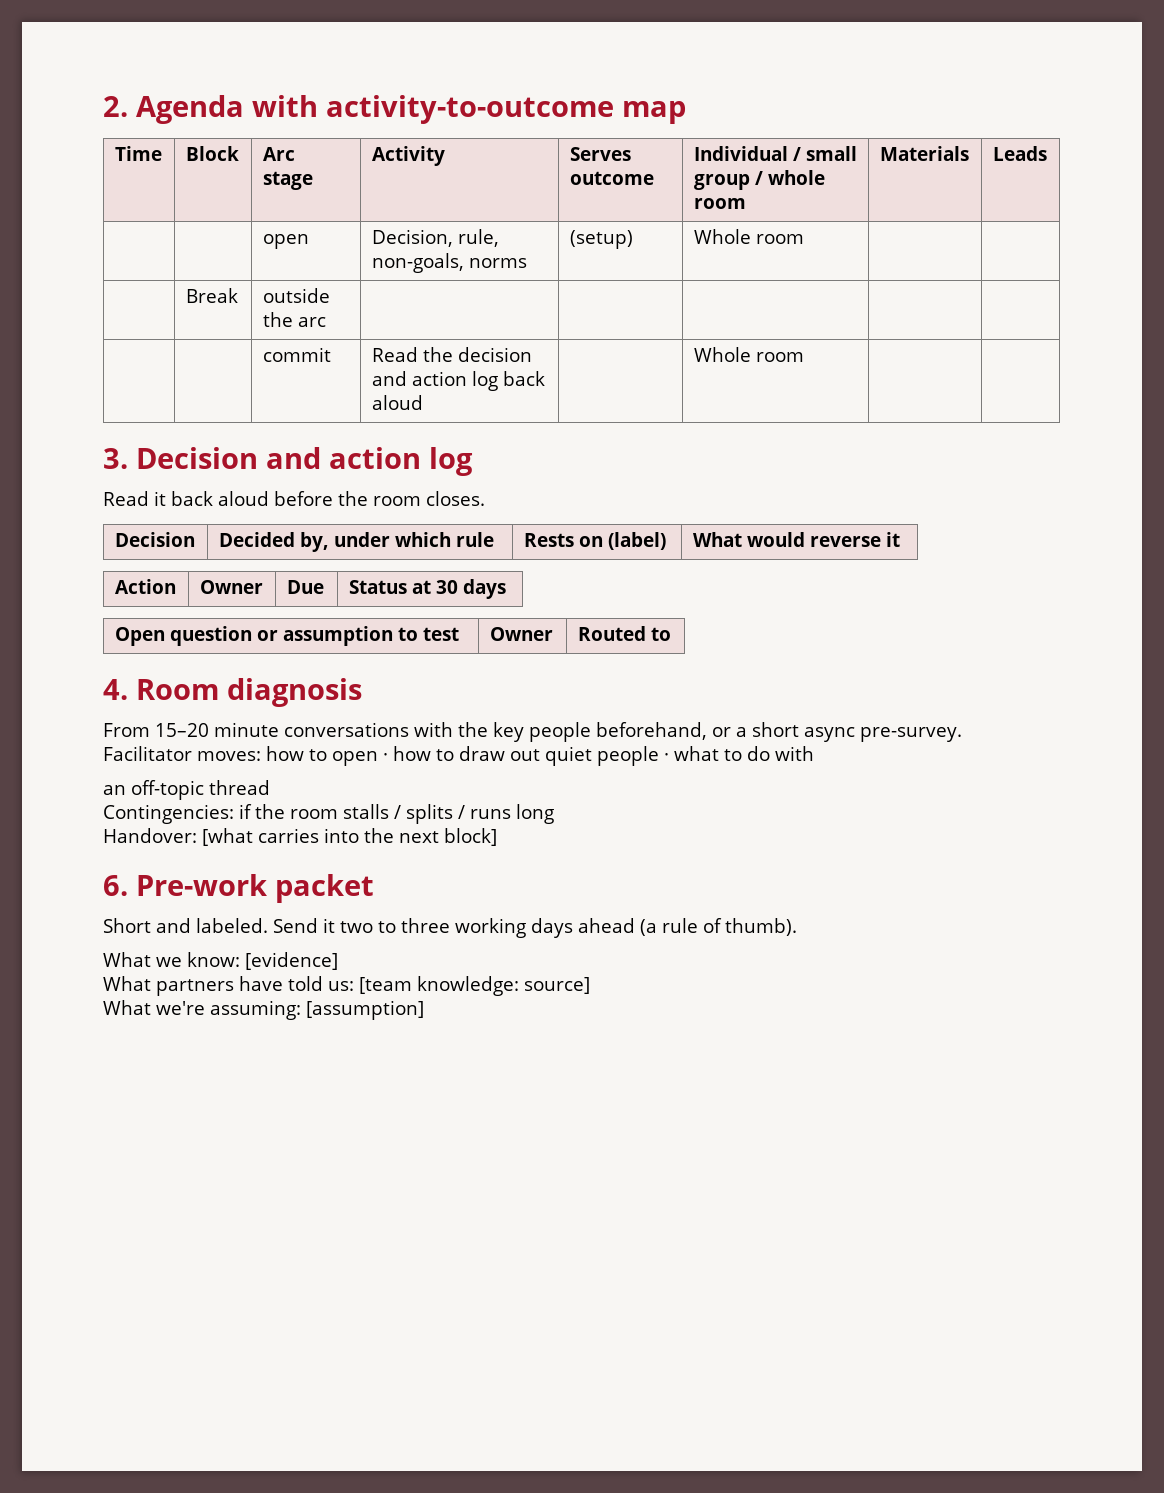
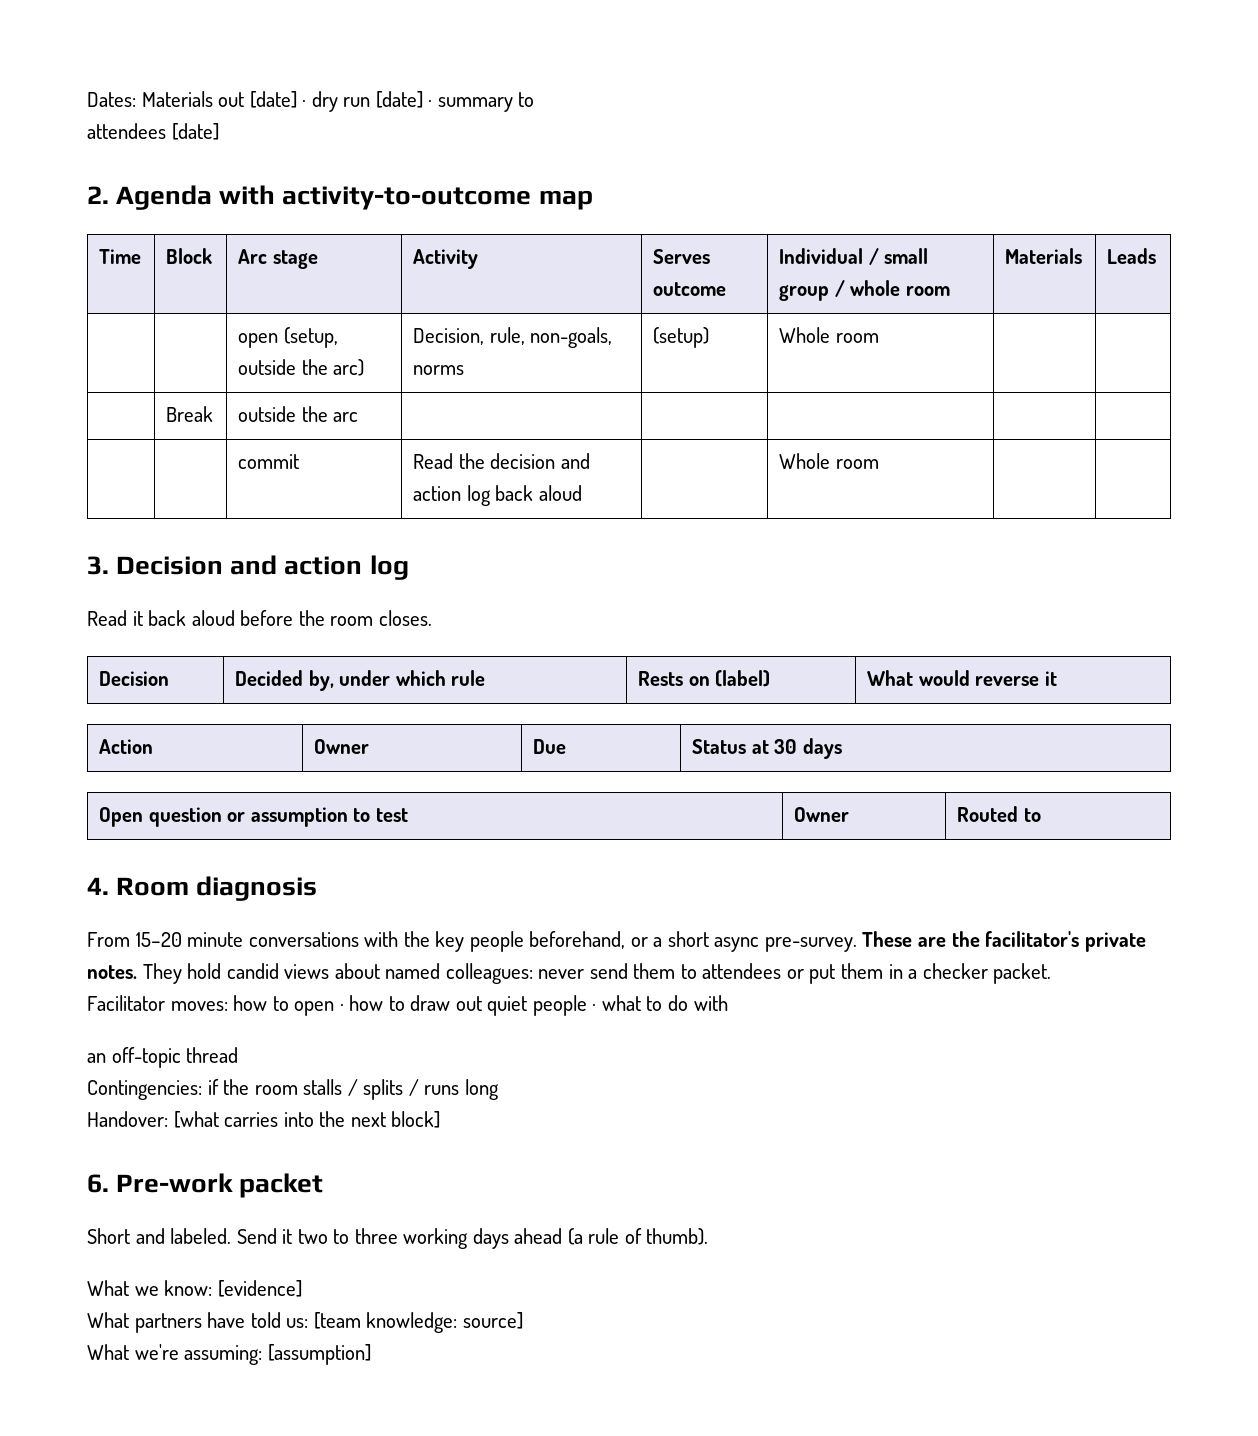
+ Dates: Materials out [date] · dry run [date] · summary to
+ attendees [date]
- | | open | Decision, rule, non-goals, norms | (setup) | Whole room | |
+ | | open (setup, outside the arc) | Decision, rule, non-goals, norms | (setup) | Whole room | |
+ These are the facilitator's private notes. They hold candid views about named colleagues: never send them to attendees or put them in a checker packet.

